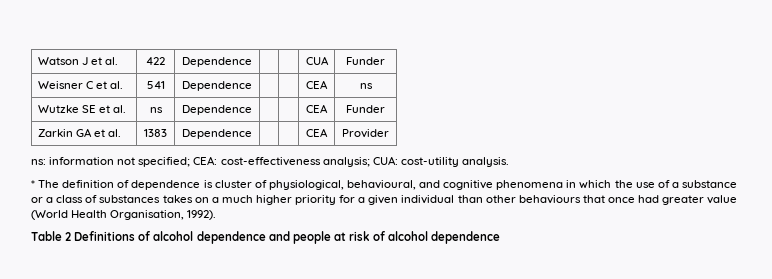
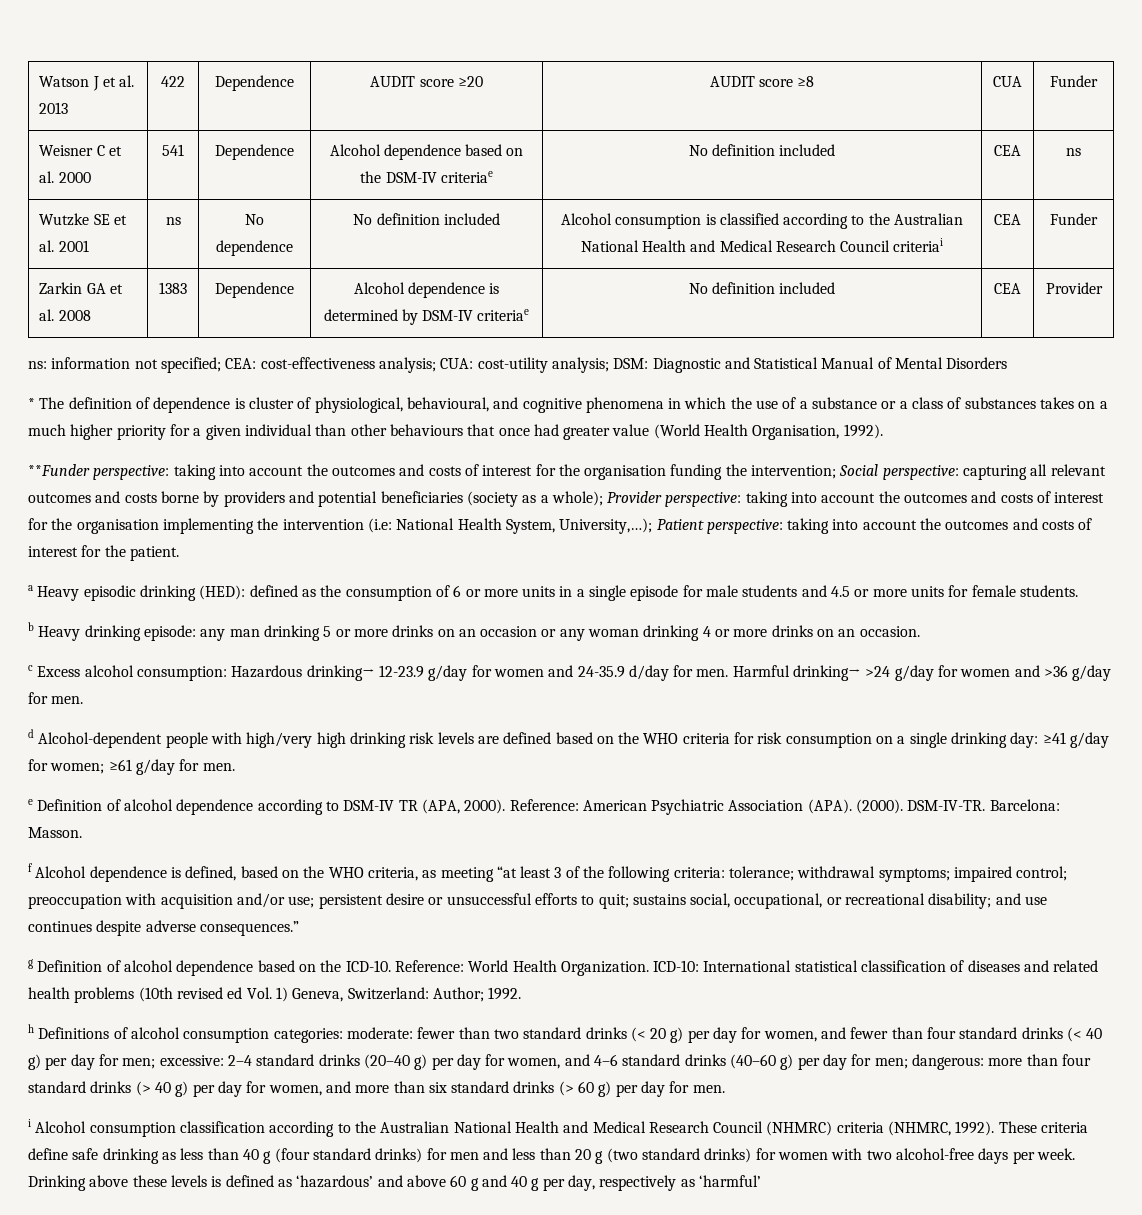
- Watson J et al. | 422 | Dependence | | | CUA | Funder
+ Watson J et al. 2013 | 422 | Dependence | AUDIT score ≥20 | AUDIT score ≥8 | CUA | Funder
- Weisner C et al. | 541 | Dependence | | | CEA | ns
+ Weisner C et al. 2000 | 541 | Dependence | Alcohol dependence based on the DSM-IV criteriae | No definition included | CEA | ns
- Wutzke SE et al. | ns | Dependence | | | CEA | Funder
+ Wutzke SE et al. 2001 | ns | No dependence | No definition included | Alcohol consumption is classified according to the Australian National Health and Medical Research Council criteriai | CEA | Funder
- Zarkin GA et al. | 1383 | Dependence | | | CEA | Provider
+ Zarkin GA et al. 2008 | 1383 | Dependence | Alcohol dependence is determined by DSM-IV criteriae | No definition included | CEA | Provider
- ns: information not specified; CEA: cost-effectiveness analysis; CUA: cost-utility analysis.
+ ns: information not specified; CEA: cost-effectiveness analysis; CUA: cost-utility analysis; DSM: Diagnostic and Statistical Manual of Mental Disorders
- Table 2 Definitions of alcohol dependence and people at risk of alcohol dependence
+ **Funder perspective: taking into account the outcomes and costs of interest for the organisation funding the intervention; Social perspective: capturing all relevant outcomes and costs borne by providers and potential beneficiaries (society as a whole); Provider perspective: taking into account the outcomes and costs of interest for the organisation implementing the intervention (i.e: National Health System, University,…); Patient perspective: taking into account the outcomes and costs of interest for the patient.
+ a Heavy episodic drinking (HED): defined as the consumption of 6 or more units in a single episode for male students and 4.5 or more units for female students.
+ b Heavy drinking episode: any man drinking 5 or more drinks on an occasion or any woman drinking 4 or more drinks on an occasion.
+ c Excess alcohol consumption: Hazardous drinking→ 12-23.9 g/day for women and 24-35.9 d/day for men. Harmful drinking→ >24 g/day for women and >36 g/day for men.
+ d Alcohol-dependent people with high/very high drinking risk levels are defined based on the WHO criteria for risk consumption on a single drinking day: ≥41 g/day for women; ≥61 g/day for men.
+ e Definition of alcohol dependence according to DSM-IV TR (APA, 2000). Reference: American Psychiatric Association (APA). (2000). DSM-IV-TR. Barcelona: Masson.
+ f Alcohol dependence is defined, based on the WHO criteria, as meeting “at least 3 of the following criteria: tolerance; withdrawal symptoms; impaired control; preoccupation with acquisition and/or use; persistent desire or unsuccessful efforts to quit; sustains social, occupational, or recreational disability; and use continues despite adverse consequences.”
+ g Definition of alcohol dependence based on the ICD-10. Reference: World Health Organization. ICD-10: International statistical classification of diseases and related health problems (10th revised ed Vol. 1) Geneva, Switzerland: Author; 1992.
+ h Definitions of alcohol consumption categories: moderate: fewer than two standard drinks (< 20 g) per day for women, and fewer than four standard drinks (< 40 g) per day for men; excessive: 2–4 standard drinks (20–40 g) per day for women, and 4–6 standard drinks (40–60 g) per day for men; dangerous: more than four standard drinks (> 40 g) per day for women, and more than six standard drinks (> 60 g) per day for men.
+ i Alcohol consumption classification according to the Australian National Health and Medical Research Council (NHMRC) criteria (NHMRC, 1992). These criteria define safe drinking as less than 40 g (four standard drinks) for men and less than 20 g (two standard drinks) for women with two alcohol-free days per week. Drinking above these levels is defined as ‘hazardous’ and above 60 g and 40 g per day, respectively as ‘harmful’

